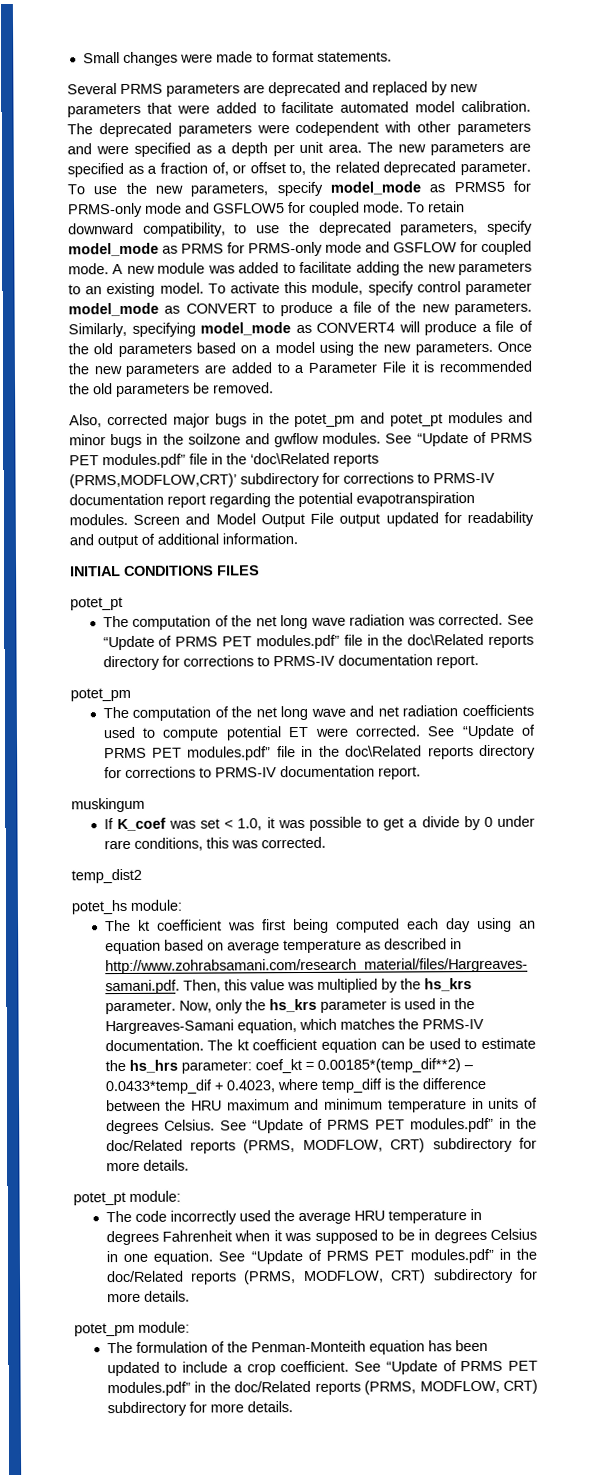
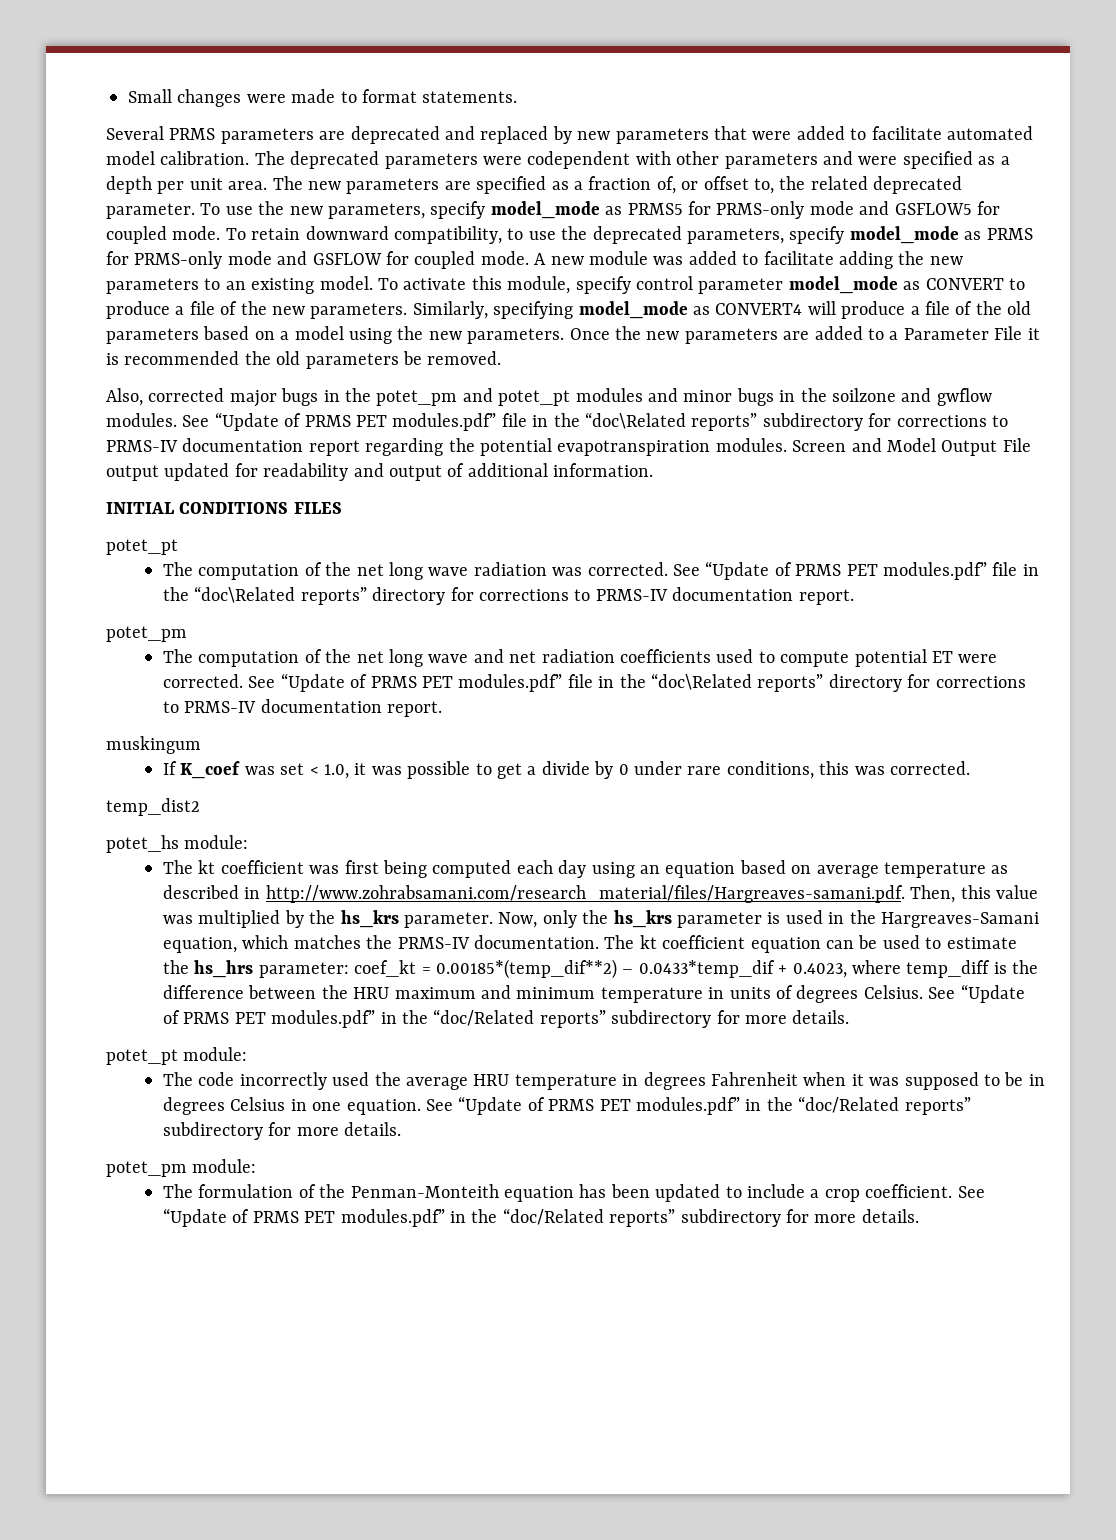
- See “Update of PRMS PET modules.pdf” file in the ‘doc\Related reports (PRMS,MODFLOW,CRT)’ subdirectory for corrections to PRMS-IV documentation report regarding the potential evapotranspiration modules.
+ See “Update of PRMS PET modules.pdf” file in the “doc\Related reports” subdirectory for corrections to PRMS-IV documentation report regarding the potential evapotranspiration modules.
- The computation of the net long wave radiation was corrected. See “Update of PRMS PET modules.pdf” file in the doc\Related reports directory for corrections to PRMS-IV documentation report.
+ The computation of the net long wave radiation was corrected. See “Update of PRMS PET modules.pdf” file in the “doc\Related reports” directory for corrections to PRMS-IV documentation report.
- The computation of the net long wave and net radiation coefficients used to compute potential ET were corrected. See “Update of PRMS PET modules.pdf” file in the doc\Related reports directory for corrections to PRMS-IV documentation report.
+ The computation of the net long wave and net radiation coefficients used to compute potential ET were corrected. See “Update of PRMS PET modules.pdf” file in the “doc\Related reports” directory for corrections to PRMS-IV documentation report.
- The kt coefficient equation can be used to estimate the hs_hrs parameter: coef_kt = 0.00185*(temp_dif**2) – 0.0433*temp_dif + 0.4023, where temp_diff is the difference between the HRU maximum and minimum temperature in units of degrees Celsius. See “Update of PRMS PET modules.pdf” in the doc/Related reports (PRMS, MODFLOW, CRT) subdirectory for more details.
+ The kt coefficient equation can be used to estimate the hs_hrs parameter: coef_kt = 0.00185*(temp_dif**2) – 0.0433*temp_dif + 0.4023, where temp_diff is the difference between the HRU maximum and minimum temperature in units of degrees Celsius. See “Update of PRMS PET modules.pdf” in the “doc/Related reports” subdirectory for more details.
- The code incorrectly used the average HRU temperature in degrees Fahrenheit when it was supposed to be in degrees Celsius in one equation. See “Update of PRMS PET modules.pdf” in the doc/Related reports (PRMS, MODFLOW, CRT) subdirectory for more details.
+ The code incorrectly used the average HRU temperature in degrees Fahrenheit when it was supposed to be in degrees Celsius in one equation. See “Update of PRMS PET modules.pdf” in the “doc/Related reports” subdirectory for more details.
- The formulation of the Penman-Monteith equation has been updated to include a crop coefficient. See “Update of PRMS PET modules.pdf” in the doc/Related reports (PRMS, MODFLOW, CRT) subdirectory for more details.
+ The formulation of the Penman-Monteith equation has been updated to include a crop coefficient. See “Update of PRMS PET modules.pdf” in the “doc/Related reports” subdirectory for more details.

